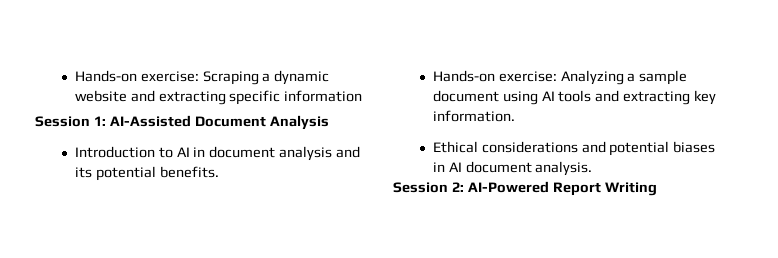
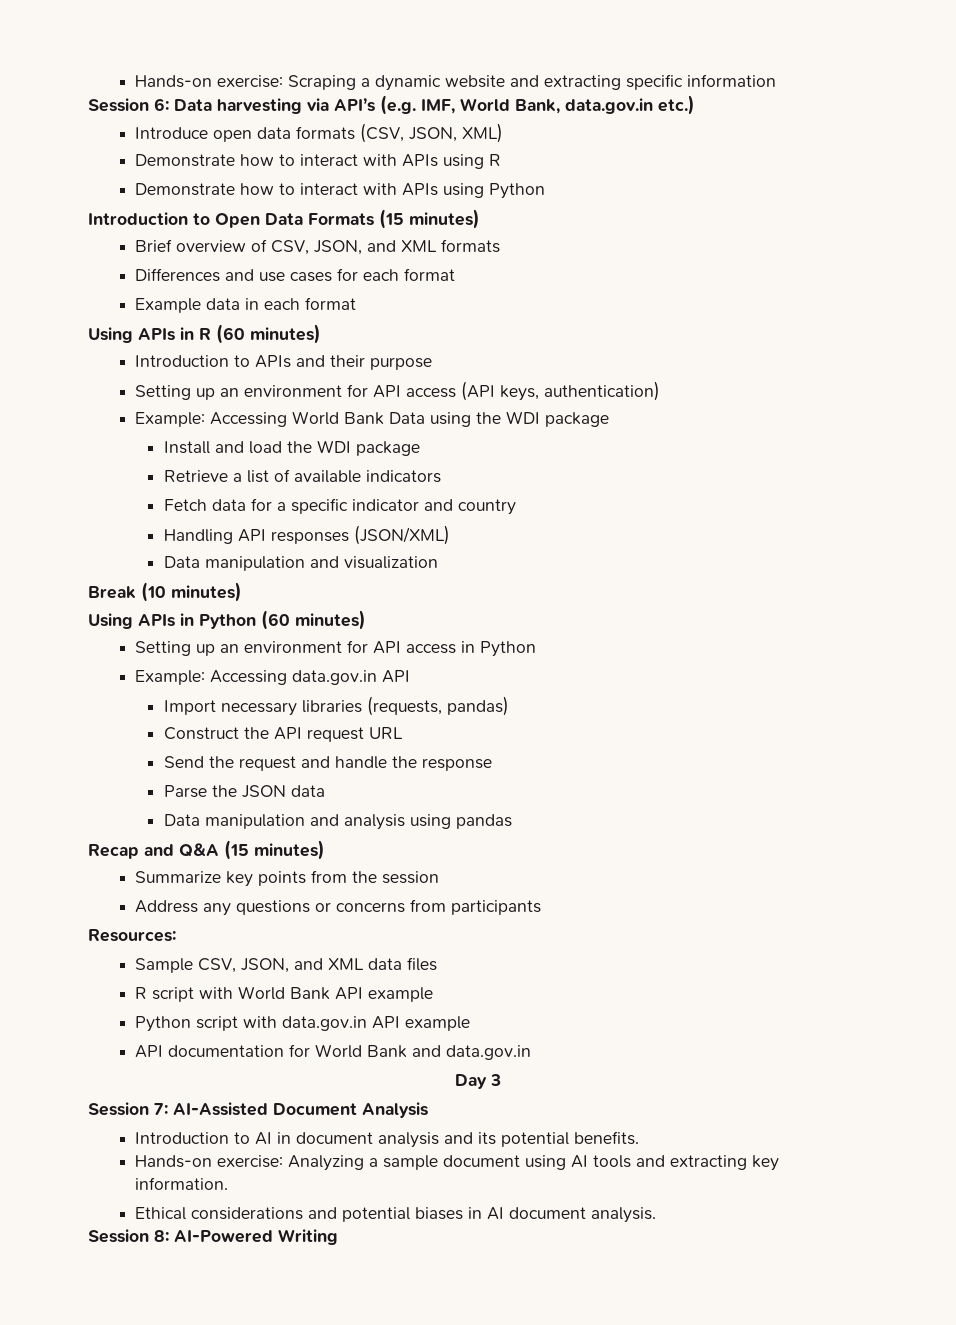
- Session 1: AI-Assisted Document Analysis
+ Session 6: Data harvesting via API’s (e.g. IMF, World Bank, data.gov.in etc.)
+ Introduce open data formats (CSV, JSON, XML)
+ Demonstrate how to interact with APIs using R
+ Demonstrate how to interact with APIs using Python
+ Introduction to Open Data Formats (15 minutes)
+ Brief overview of CSV, JSON, and XML formats
+ Differences and use cases for each format
+ Example data in each format
+ Using APIs in R (60 minutes)
+ Introduction to APIs and their purpose
+ Setting up an environment for API access (API keys, authentication)
+ Example: Accessing World Bank Data using the WDI package
+ Install and load the WDI package
+ Retrieve a list of available indicators
+ Fetch data for a specific indicator and country
+ Handling API responses (JSON/XML)
+ Data manipulation and visualization
+ Break (10 minutes)
+ Using APIs in Python (60 minutes)
+ Setting up an environment for API access in Python
+ Example: Accessing data.gov.in API
+ Import necessary libraries (requests, pandas)
+ Construct the API request URL
+ Send the request and handle the response
+ Parse the JSON data
+ Data manipulation and analysis using pandas
+ Recap and Q&A (15 minutes)
+ Summarize key points from the session
+ Address any questions or concerns from participants
+ Resources:
+ Sample CSV, JSON, and XML data files
+ R script with World Bank API example
+ Python script with data.gov.in API example
+ API documentation for World Bank and data.gov.in
+ Day 3
+ Session 7: AI-Assisted Document Analysis
- Session 2: AI-Powered Report Writing
+ Session 8: AI-Powered Writing

